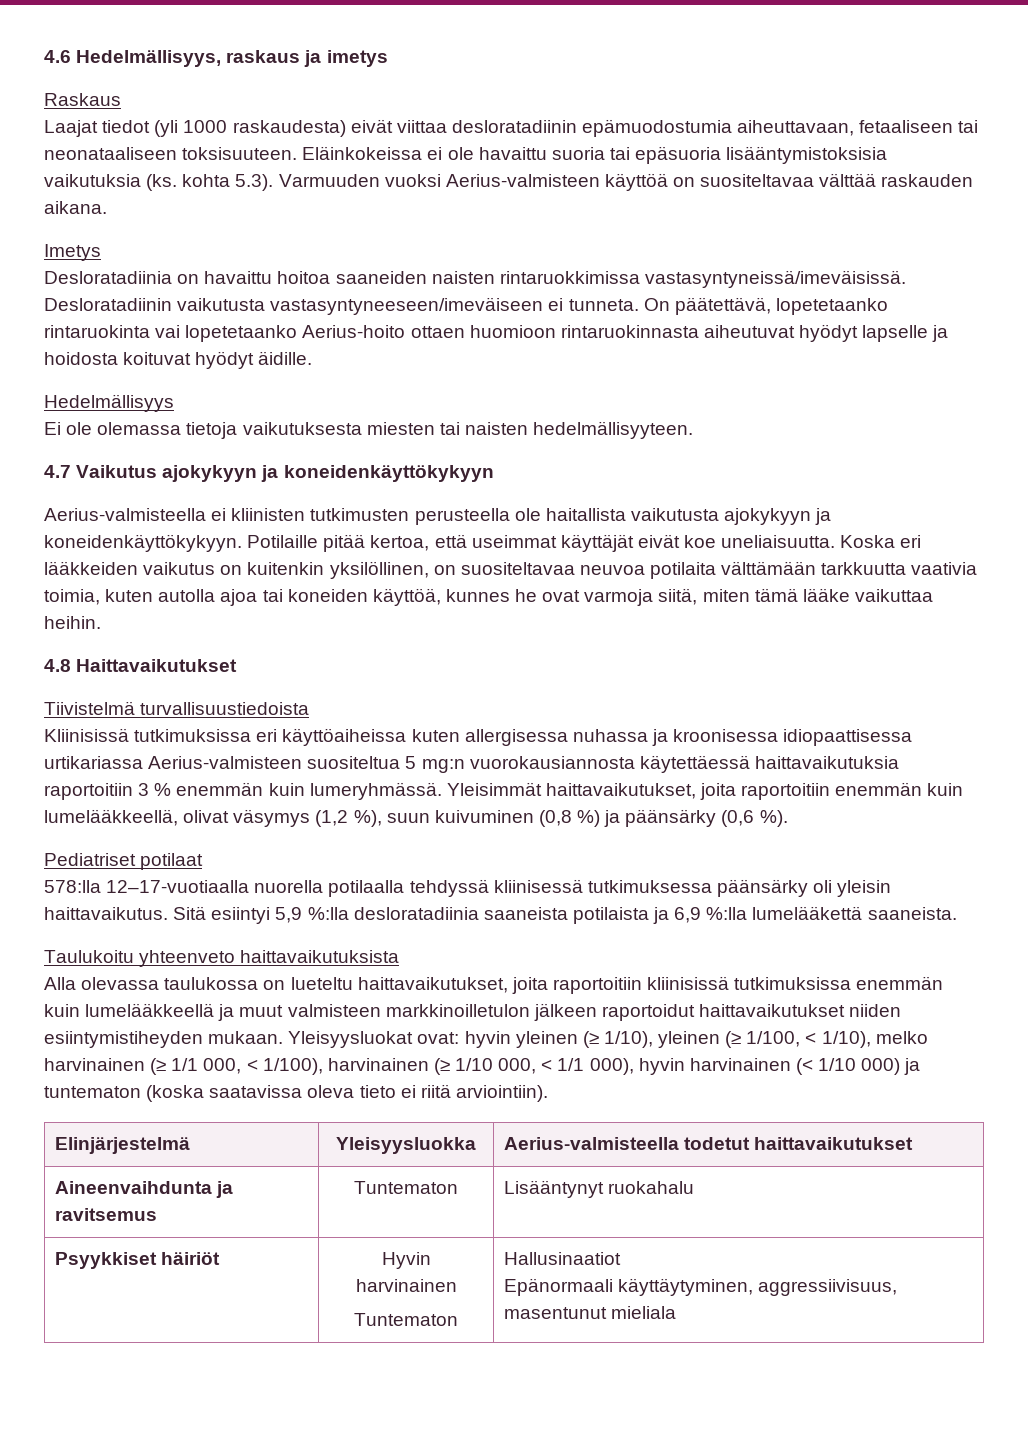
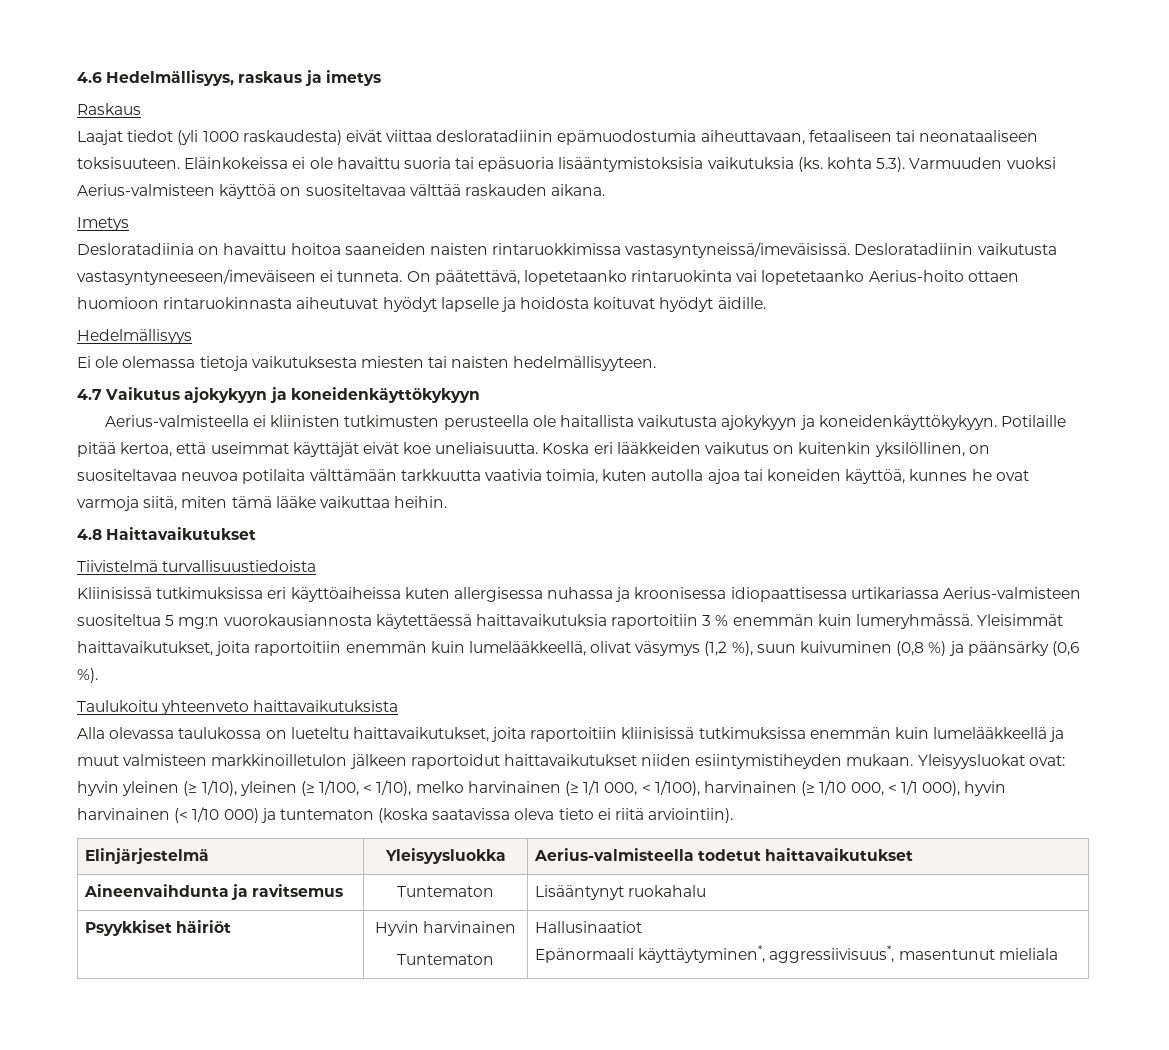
- Pediatriset potilaat
- 578:lla 12–17-vuotiaalla nuorella potilaalla tehdyssä kliinisessä tutkimuksessa päänsärky oli yleisin haittavaikutus. Sitä esiintyi 5,9 %:lla desloratadiinia saaneista potilaista ja 6,9 %:lla lumelääkettä saaneista.
  Psyykkiset häiriöt | Hyvin harvinainen
  Tuntematon | Hallusinaatiot
- Epänormaali käyttäytyminen, aggressiivisuus, masentunut mieliala
+ Epänormaali käyttäytyminen*, aggressiivisuus*, masentunut mieliala

